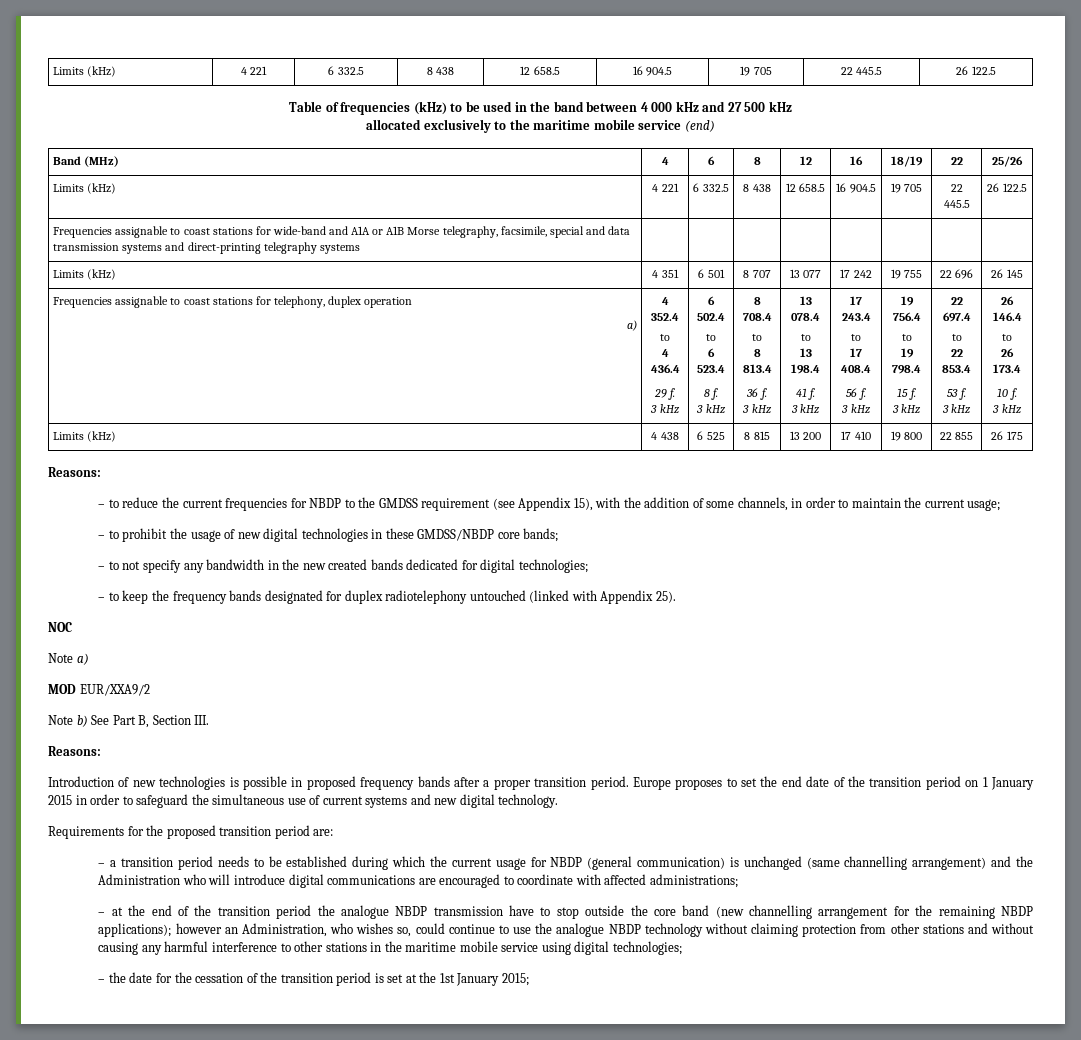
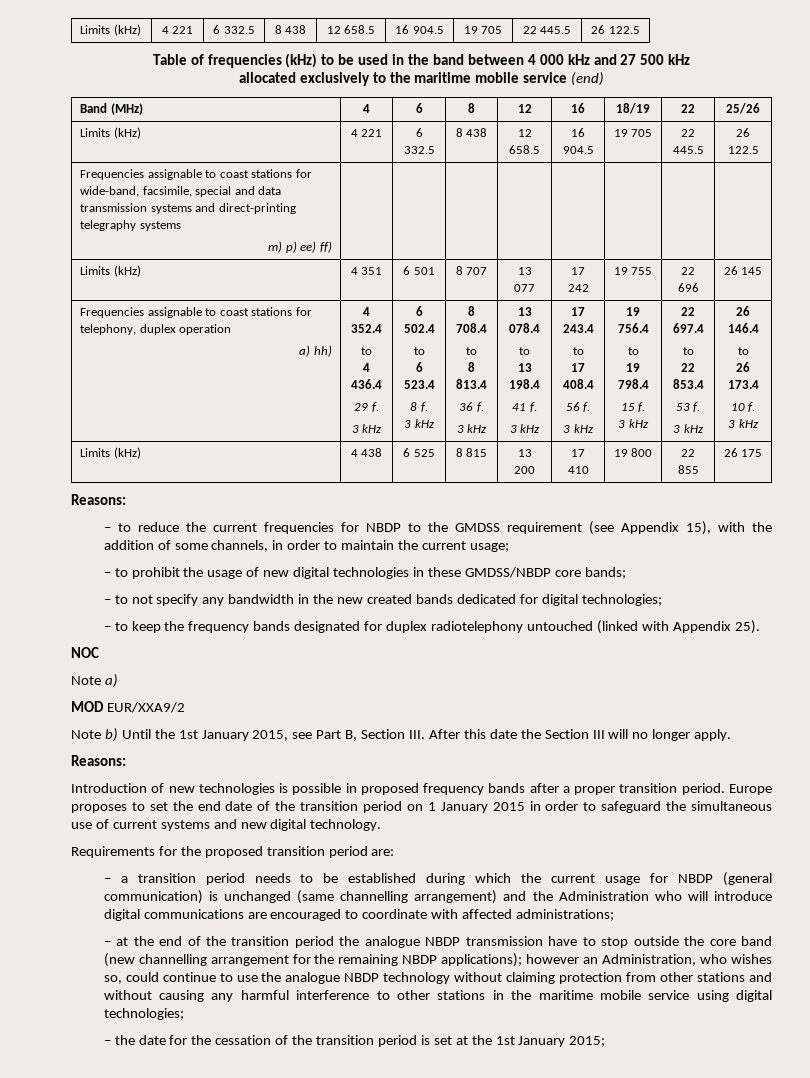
- Frequencies assignable to coast stations for wide-band and A1A or A1B Morse telegraphy, facsimile, special and data transmission systems and direct-printing telegraphy systems | | | | | | | |
+ Frequencies assignable to coast stations for wide-band, facsimile, special and data transmission systems and direct-printing telegraphy systems
+ m) p) ee) ff) | | | | | | | |
  Frequencies assignable to coast stations for telephony, duplex operation
- a)
+ a) hh)
- Note b) See Part B, Section III.
+ Note b) Until the 1st January 2015, see Part B, Section III. After this date the Section III will no longer apply.

